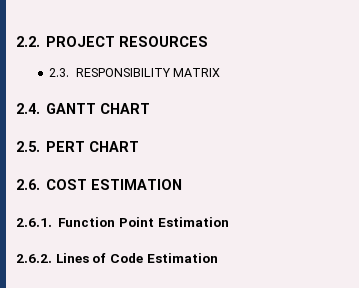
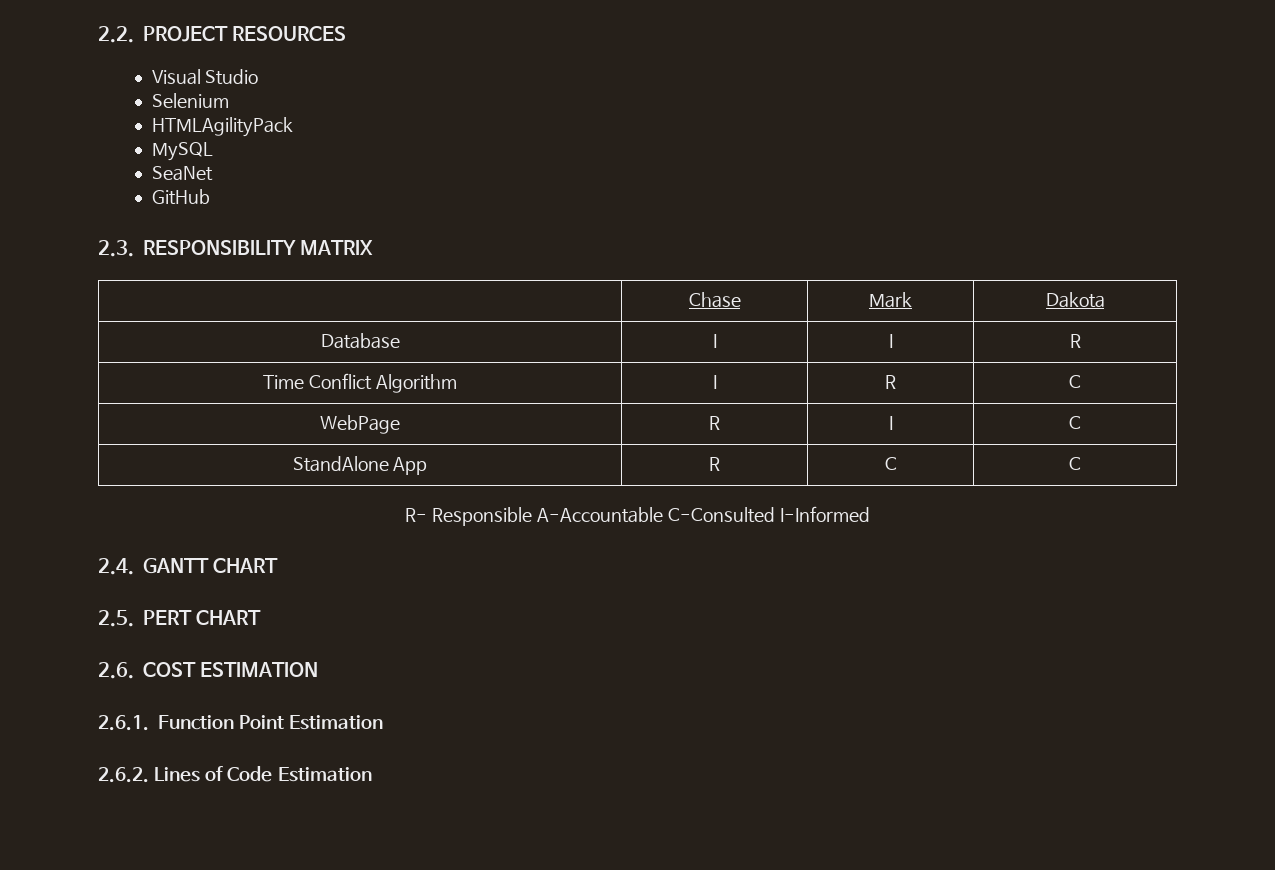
+ Visual Studio
+ Selenium
+ HTMLAgilityPack
+ MySQL
+ SeaNet
+ GitHub
  2.3. RESPONSIBILITY MATRIX
+ | Chase | Mark | Dakota
+ Database | I | I | R
+ Time Conflict Algorithm | I | R | C
+ WebPage | R | I | C
+ StandAlone App | R | C | C
+ R- Responsible A-Accountable C-Consulted I-Informed

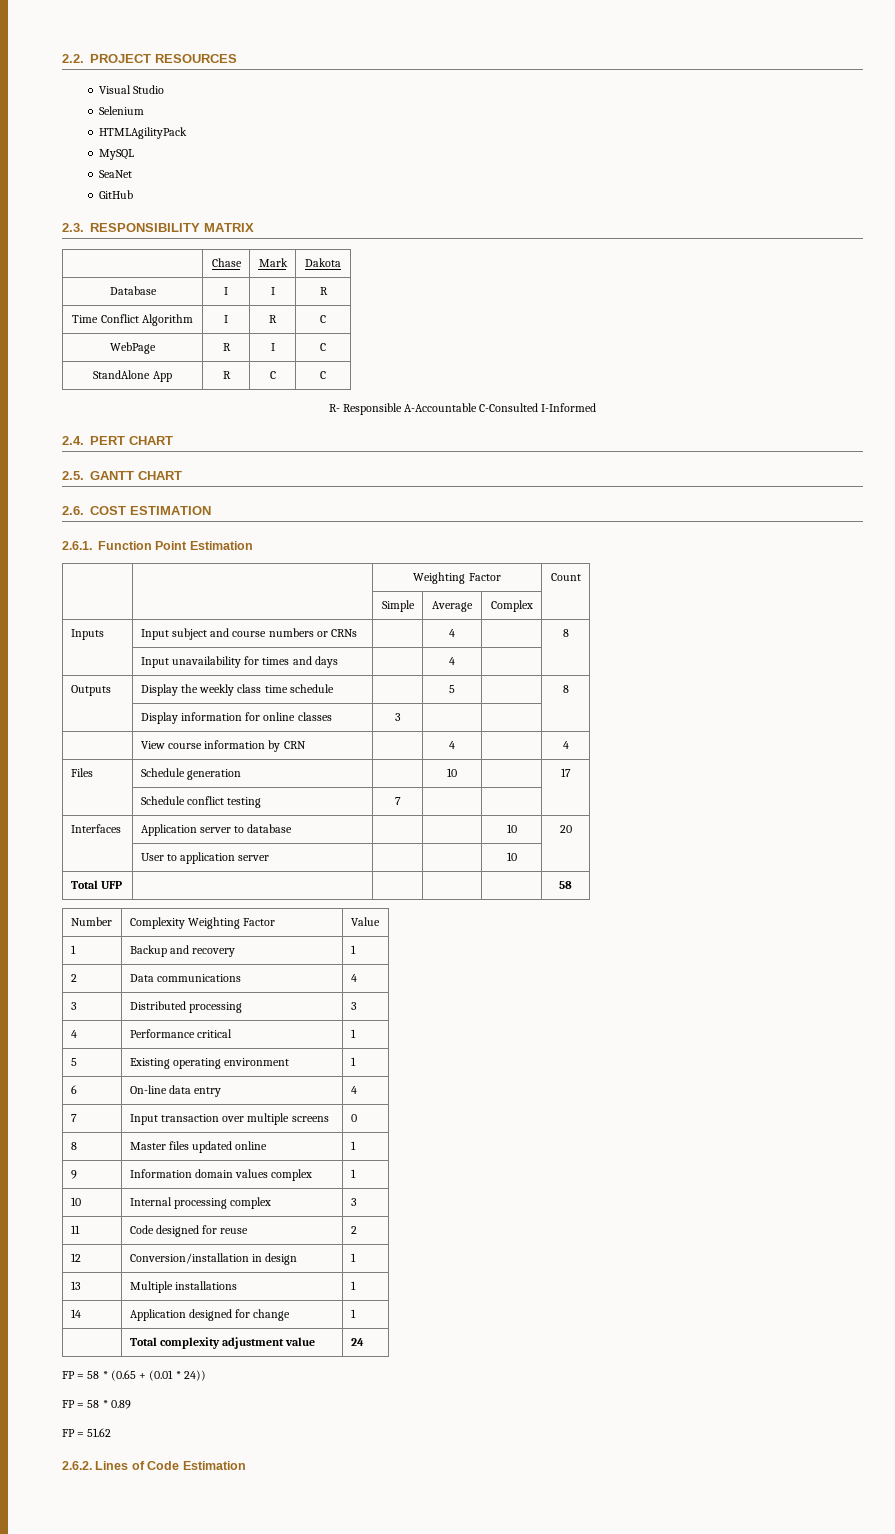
- 2.4. GANTT CHART
+ 2.4. PERT CHART
- 2.5. PERT CHART
+ 2.5. GANTT CHART
+ | | Weighting Factor | Count
+ | | Simple | Average | Complex |
+ Inputs | Input subject and course numbers or CRNs | | 4 | | 8
+ | Input unavailability for times and days | | 4 | |
+ Outputs | Display the weekly class time schedule | | 5 | | 8
+ | Display information for online classes | 3 | | |
+ | View course information by CRN | | 4 | | 4
+ Files | Schedule generation | | 10 | | 17
+ | Schedule conflict testing | 7 | | |
+ Interfaces | Application server to database | | | 10 | 20
+ | User to application server | | | 10 |
+ Total UFP | | | | | 58
+ Number | Complexity Weighting Factor | Value
+ 1 | Backup and recovery | 1
+ 2 | Data communications | 4
+ 3 | Distributed processing | 3
+ 4 | Performance critical | 1
+ 5 | Existing operating environment | 1
+ 6 | On-line data entry | 4
+ 7 | Input transaction over multiple screens | 0
+ 8 | Master files updated online | 1
+ 9 | Information domain values complex | 1
+ 10 | Internal processing complex | 3
+ 11 | Code designed for reuse | 2
+ 12 | Conversion/installation in design | 1
+ 13 | Multiple installations | 1
+ 14 | Application designed for change | 1
+ | Total complexity adjustment value | 24
+ FP = 58 * (0.65 + (0.01 * 24))
+ FP = 58 * 0.89
+ FP = 51.62

